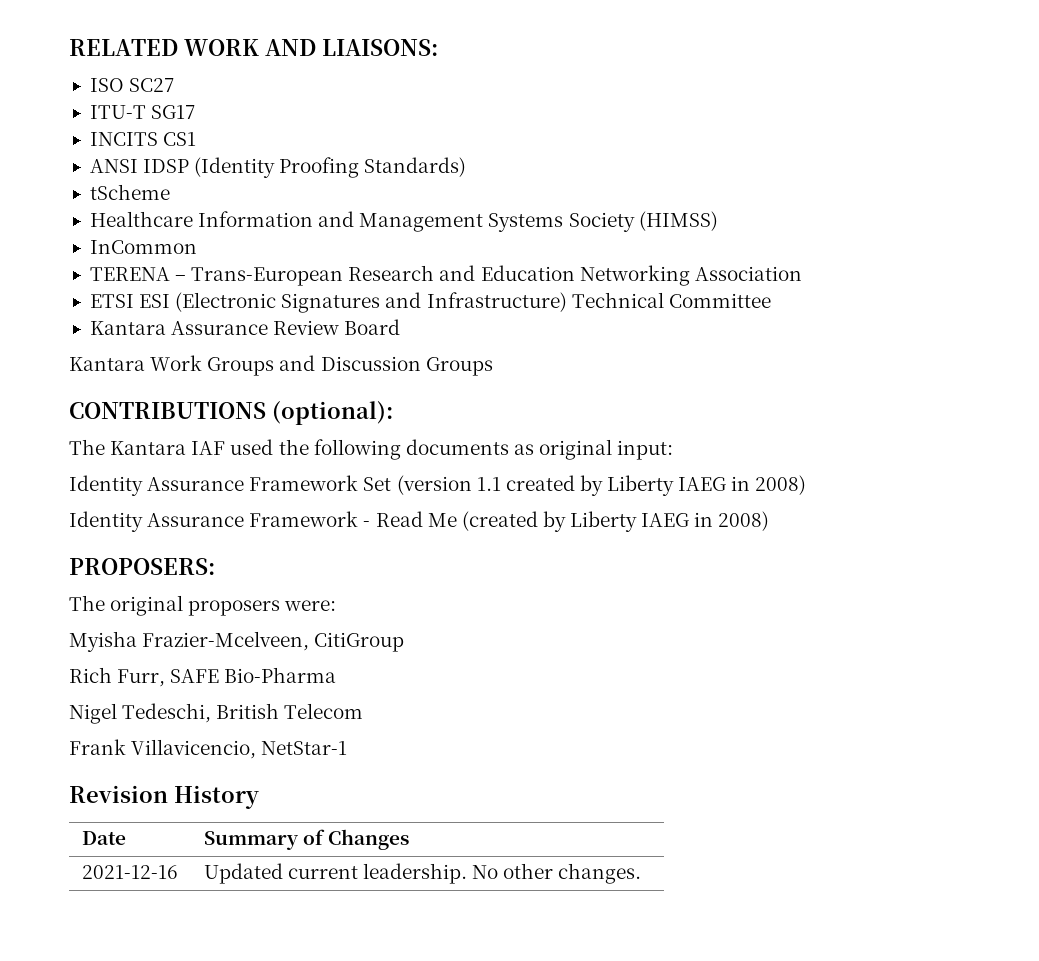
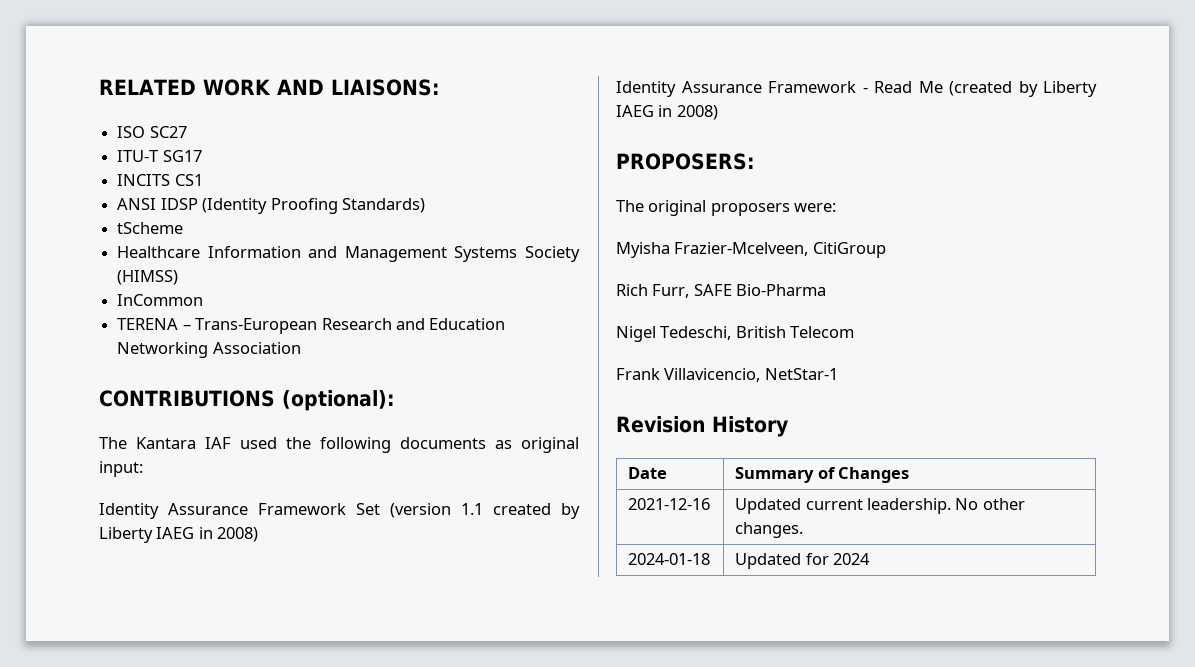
- ETSI ESI (Electronic Signatures and Infrastructure) Technical Committee
- Kantara Assurance Review Board
- Kantara Work Groups and Discussion Groups
+ 2024-01-18 | Updated for 2024

